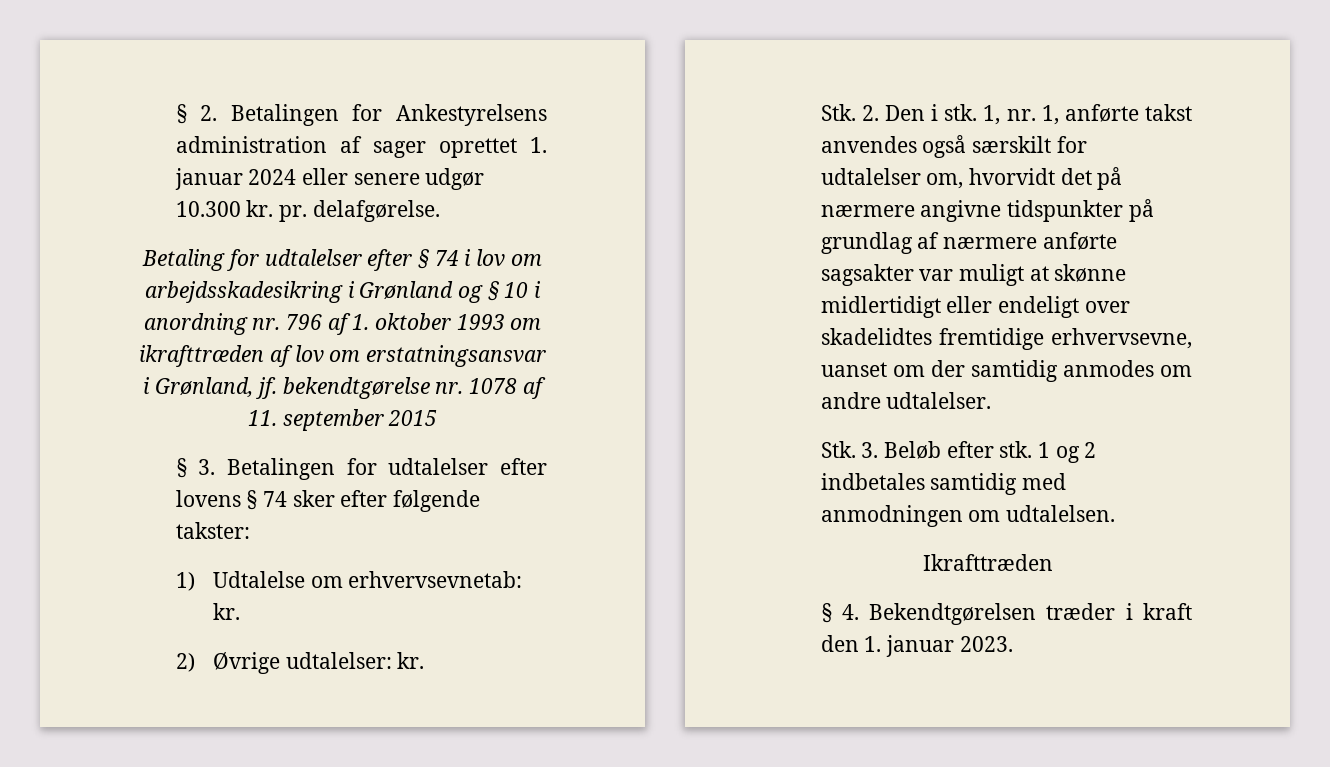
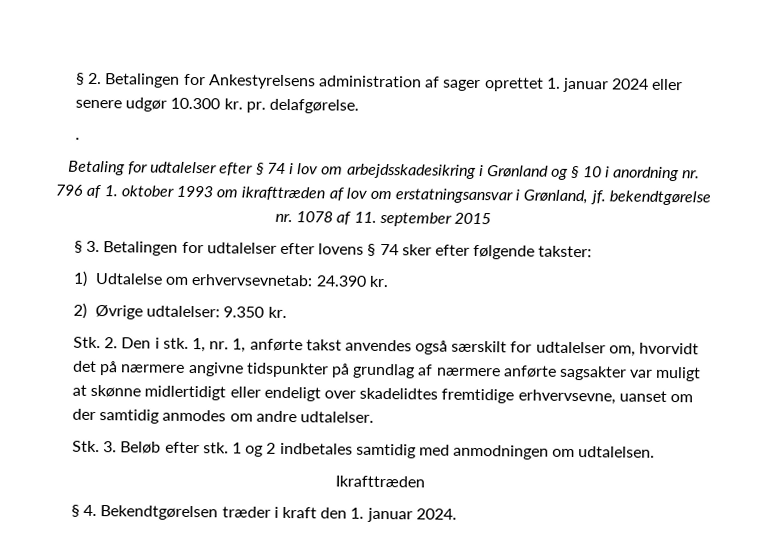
+ .
- 1) Udtalelse om erhvervsevnetab: kr.
+ 1) Udtalelse om erhvervsevnetab: 24.390 kr.
- 2) Øvrige udtalelser: kr.
+ 2) Øvrige udtalelser: 9.350 kr.
- § 4. Bekendtgørelsen træder i kraft den 1. januar 2023.
+ § 4. Bekendtgørelsen træder i kraft den 1. januar 2024.

